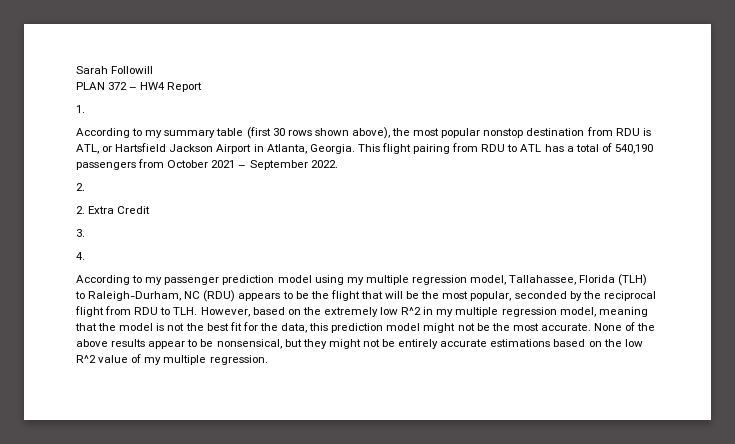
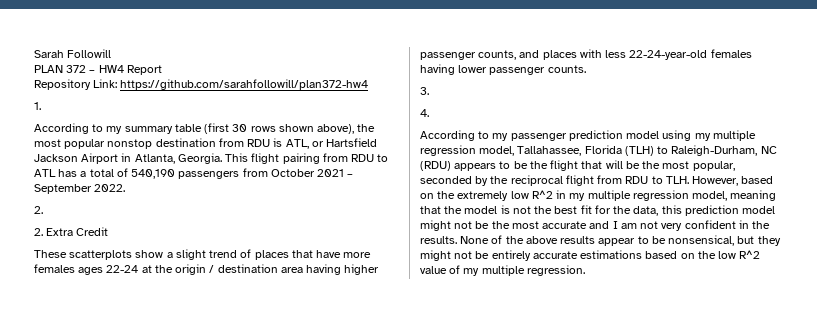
+ Repository Link: https://github.com/sarahfollowill/plan372-hw4
+ These scatterplots show a slight trend of places that have more females ages 22-24 at the origin / destination area having higher passenger counts, and places with less 22-24-year-old females having lower passenger counts.
- According to my passenger prediction model using my multiple regression model, Tallahassee, Florida (TLH) to Raleigh-Durham, NC (RDU) appears to be the flight that will be the most popular, seconded by the reciprocal flight from RDU to TLH. However, based on the extremely low R^2 in my multiple regression model, meaning that the model is not the best fit for the data, this prediction model might not be the most accurate.
+ According to my passenger prediction model using my multiple regression model, Tallahassee, Florida (TLH) to Raleigh-Durham, NC (RDU) appears to be the flight that will be the most popular, seconded by the reciprocal flight from RDU to TLH. However, based on the extremely low R^2 in my multiple regression model, meaning that the model is not the best fit for the data, this prediction model might not be the most accurate and I am not very confident in the results.

